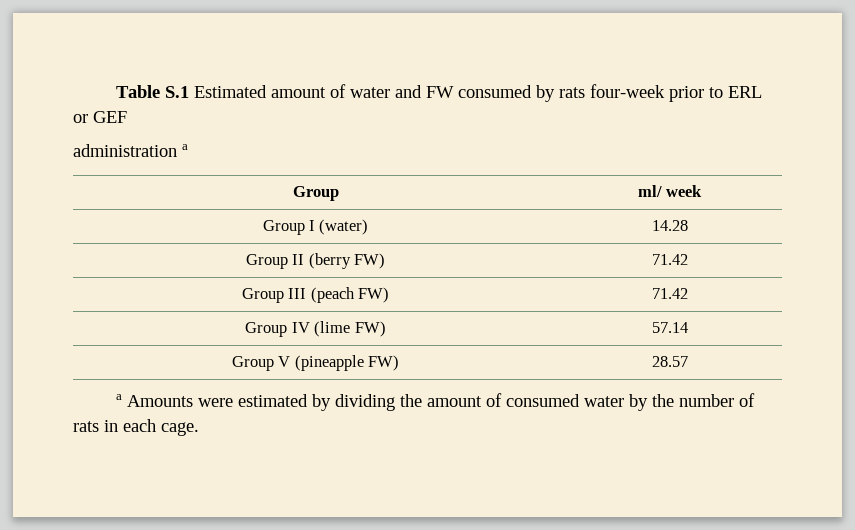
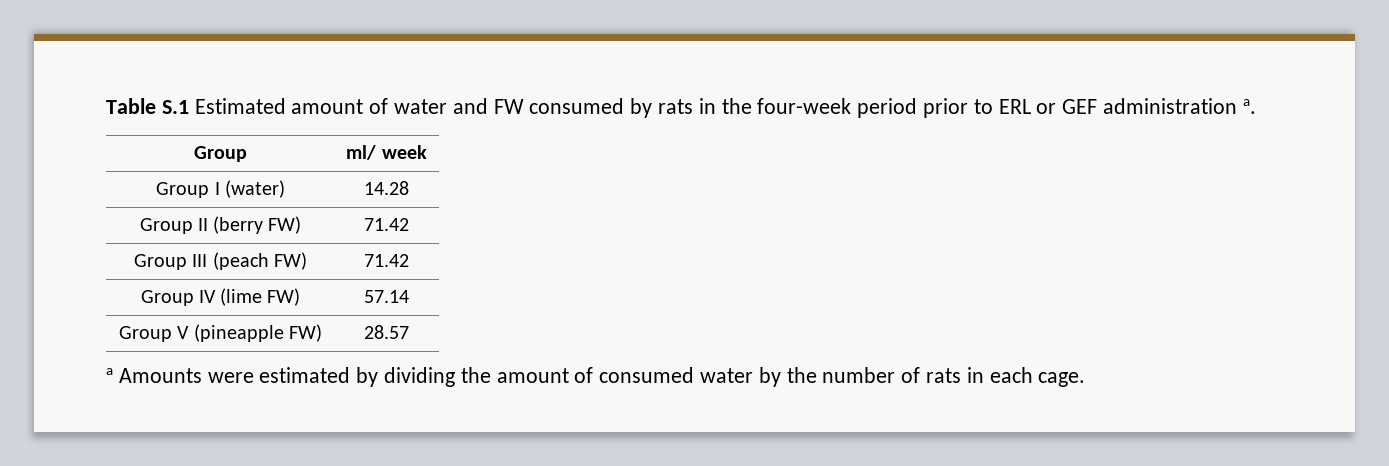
- Table S.1 Estimated amount of water and FW consumed by rats four-week prior to ERL or GEF
- administration a
+ Table S.1 Estimated amount of water and FW consumed by rats in the four-week period prior to ERL or GEF administration a.

